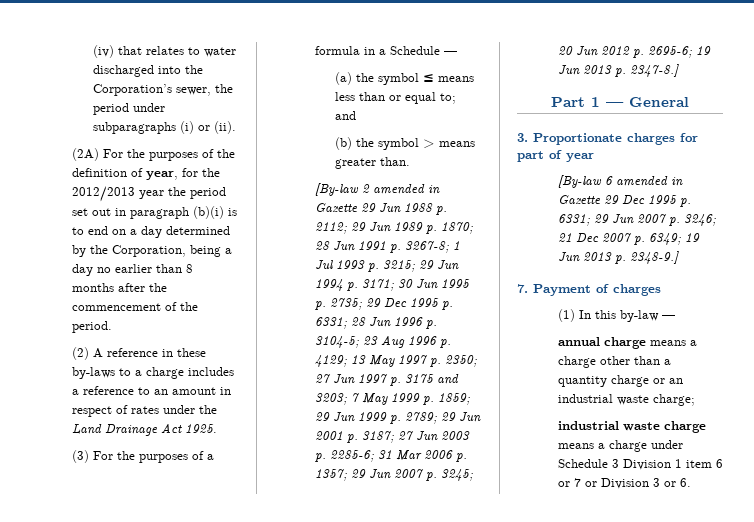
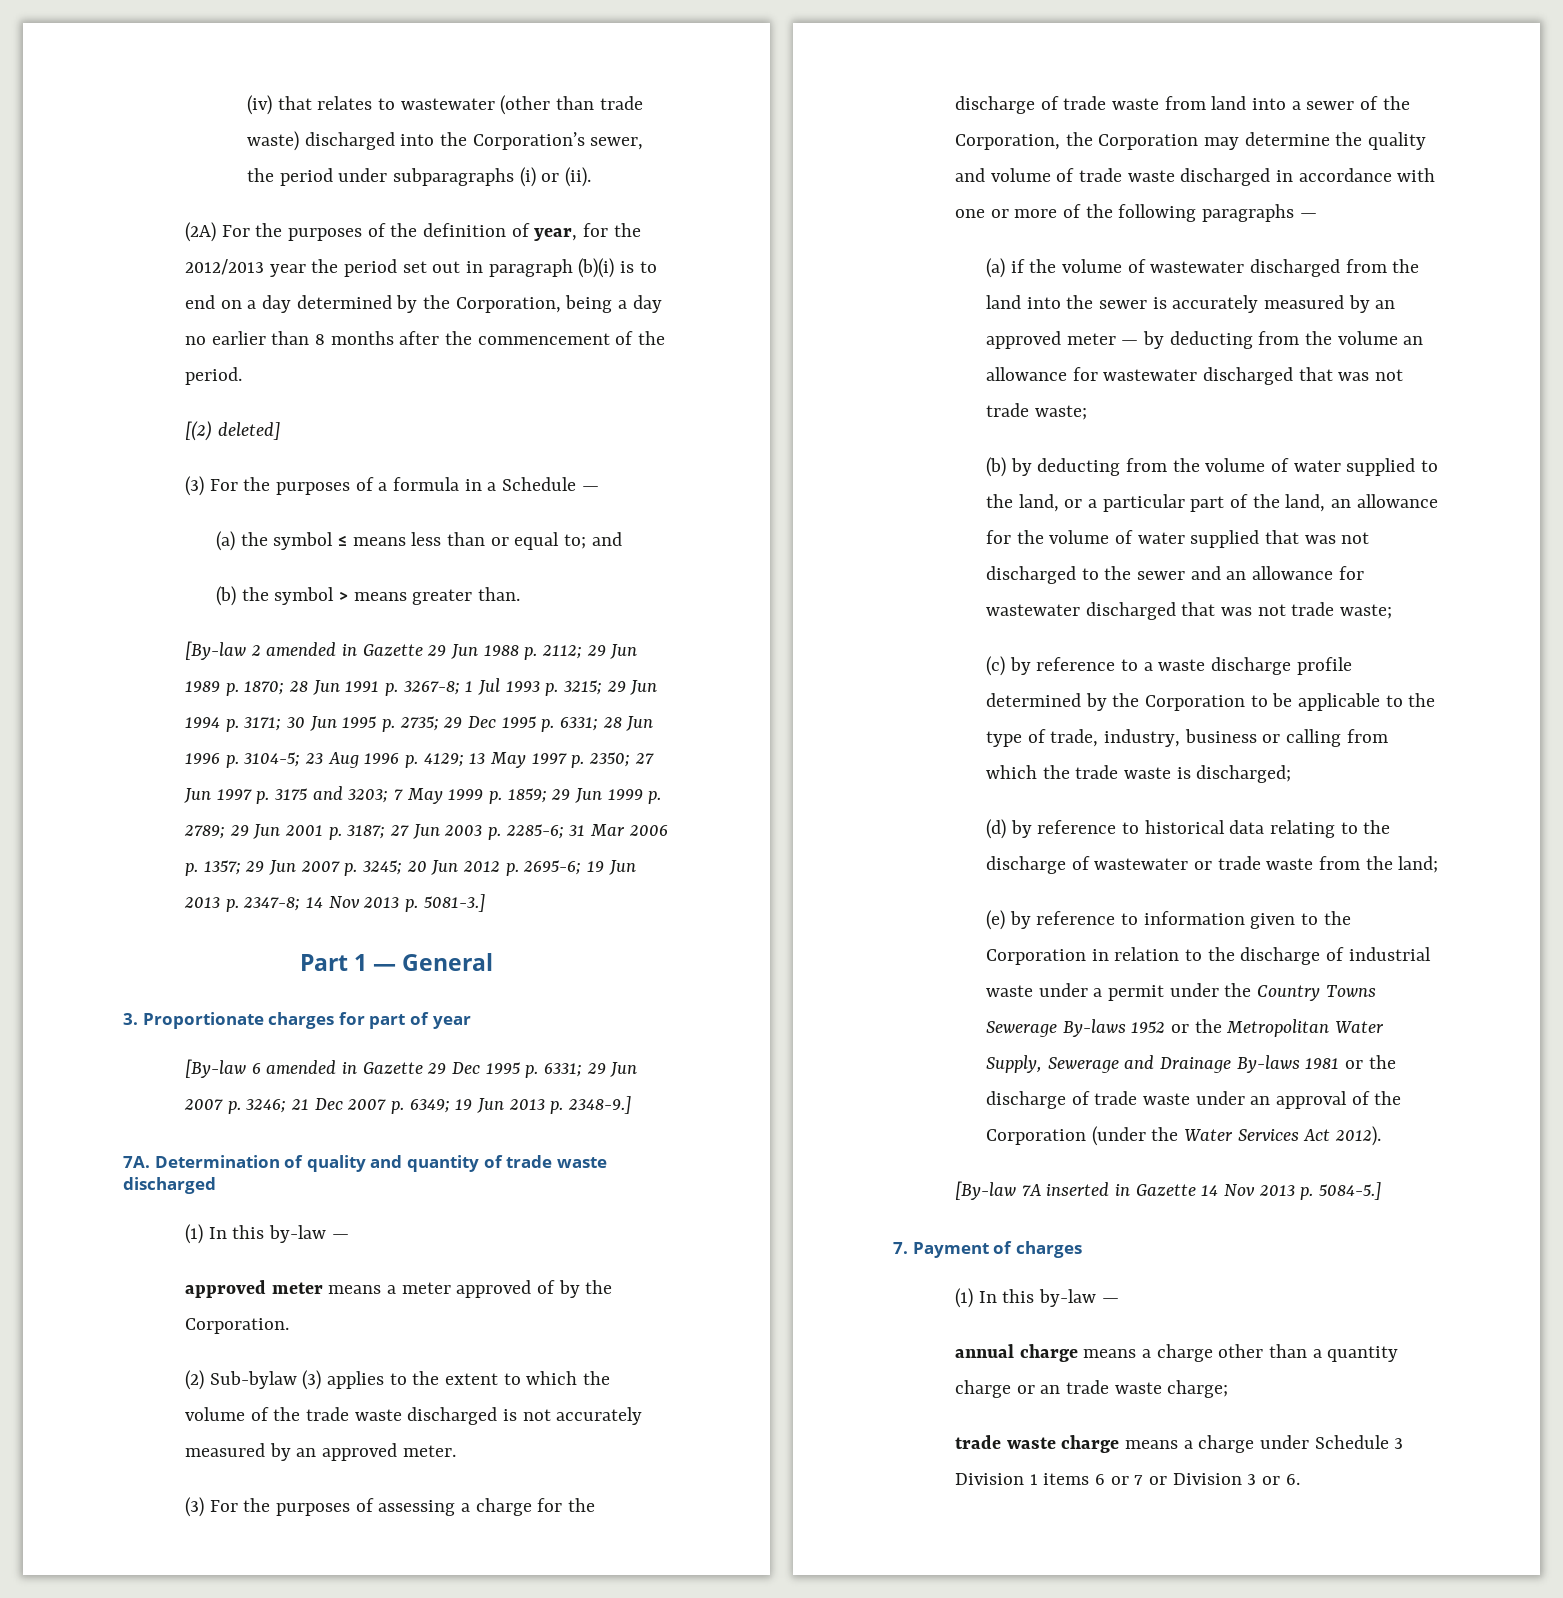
- (iv) that relates to water discharged into the Corporation’s sewer, the period under subparagraphs (i) or (ii).
+ (iv) that relates to wastewater (other than trade waste) discharged into the Corporation’s sewer, the period under subparagraphs (i) or (ii).
- (2) A reference in these by-laws to a charge includes a reference to an amount in respect of rates under the Land Drainage Act 1925.
+ [(2) deleted]
- 19 Jun 2013 p. 2347-8.]
+ 19 Jun 2013 p. 2347-8; 14 Nov 2013 p. 5081-3.]
+ 7A. Determination of quality and quantity of trade waste discharged
+ (1) In this by-law —
+ approved meter means a meter approved of by the Corporation.
+ (2) Sub-bylaw (3) applies to the extent to which the volume of the trade waste discharged is not accurately measured by an approved meter.
+ (3) For the purposes of assessing a charge for the discharge of trade waste from land into a sewer of the Corporation, the Corporation may determine the quality and volume of trade waste discharged in accordance with one or more of the following paragraphs —
+ (a) if the volume of wastewater discharged from the land into the sewer is accurately measured by an approved meter — by deducting from the volume an allowance for wastewater discharged that was not trade waste;
+ (b) by deducting from the volume of water supplied to the land, or a particular part of the land, an allowance for the volume of water supplied that was not discharged to the sewer and an allowance for wastewater discharged that was not trade waste;
+ (c) by reference to a waste discharge profile determined by the Corporation to be applicable to the type of trade, industry, business or calling from which the trade waste is discharged;
+ (d) by reference to historical data relating to the discharge of wastewater or trade waste from the land;
+ (e) by reference to information given to the Corporation in relation to the discharge of industrial waste under a permit under the Country Towns Sewerage By-laws 1952 or the Metropolitan Water Supply, Sewerage and Drainage By-laws 1981 or the discharge of trade waste under an approval of the Corporation (under the Water Services Act 2012).
+ [By-law 7A inserted in Gazette 14 Nov 2013 p. 5084-5.]
- annual charge means a charge other than a quantity charge or an industrial waste charge;
+ annual charge means a charge other than a quantity charge or an trade waste charge;
- industrial waste charge means a charge under Schedule 3 Division 1 item 6 or 7 or Division 3 or 6.
+ trade waste charge means a charge under Schedule 3 Division 1 items 6 or 7 or Division 3 or 6.

